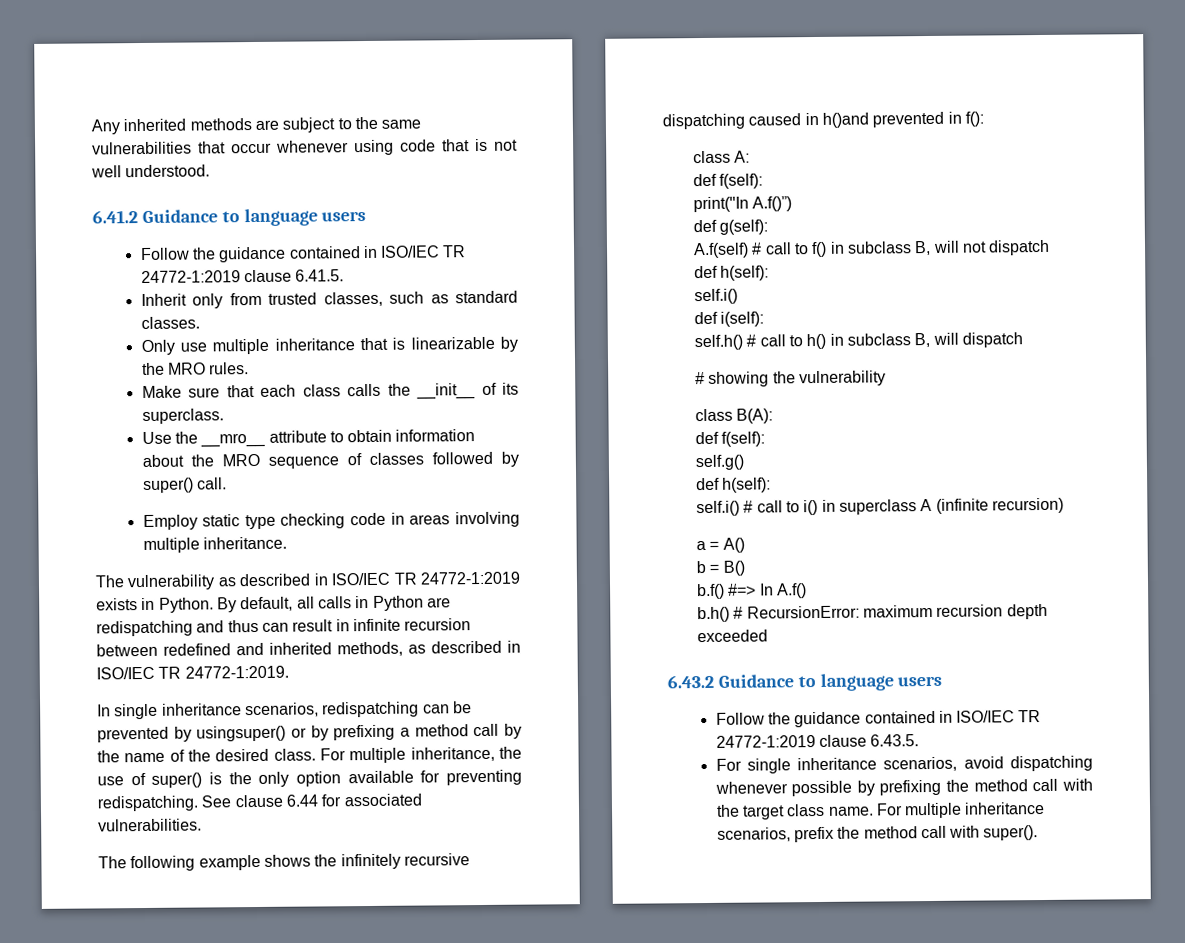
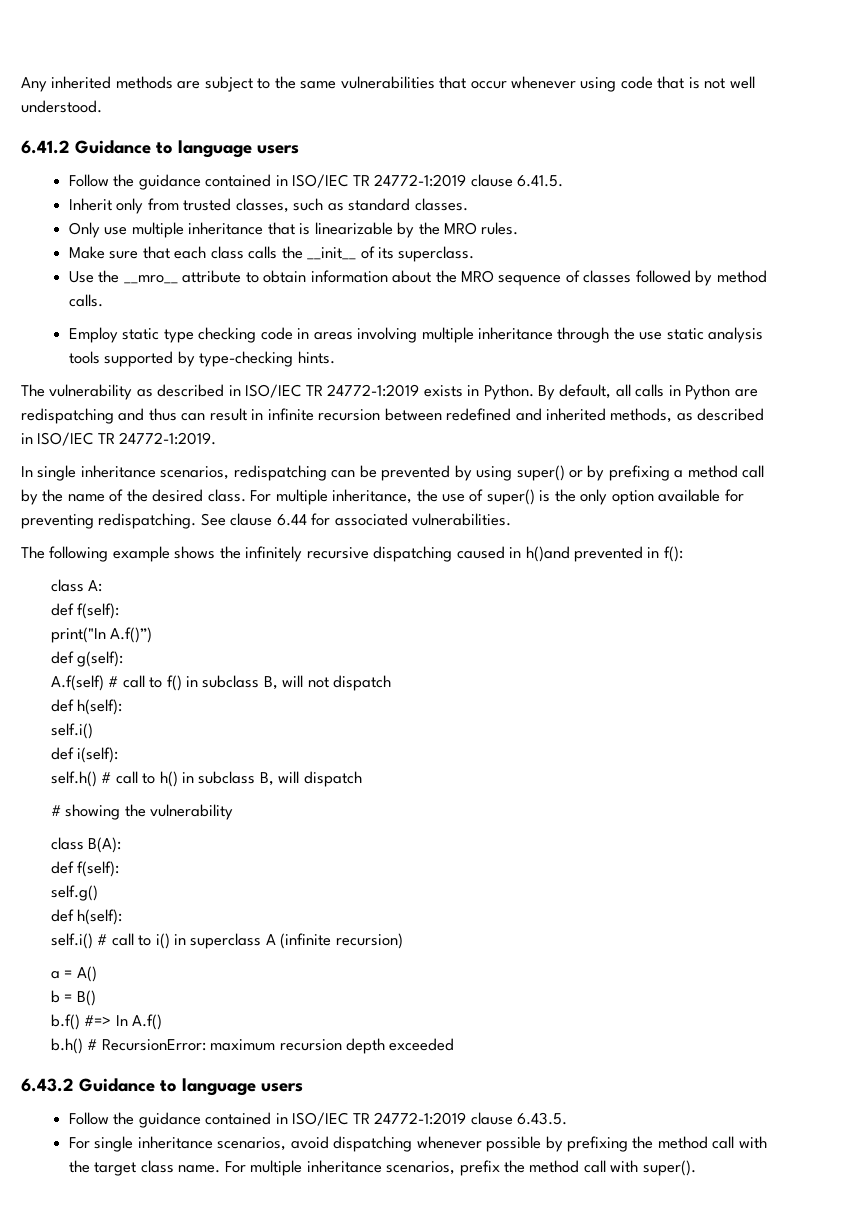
- Use the __mro__ attribute to obtain information about the MRO sequence of classes followed by super() call.
+ Use the __mro__ attribute to obtain information about the MRO sequence of classes followed by method calls.
- Employ static type checking code in areas involving multiple inheritance.
+ Employ static type checking code in areas involving multiple inheritance through the use static analysis tools supported by type-checking hints.
- In single inheritance scenarios, redispatching can be prevented by usingsuper() or by prefixing a method call by the name of the desired class.
+ In single inheritance scenarios, redispatching can be prevented by using super() or by prefixing a method call by the name of the desired class.

